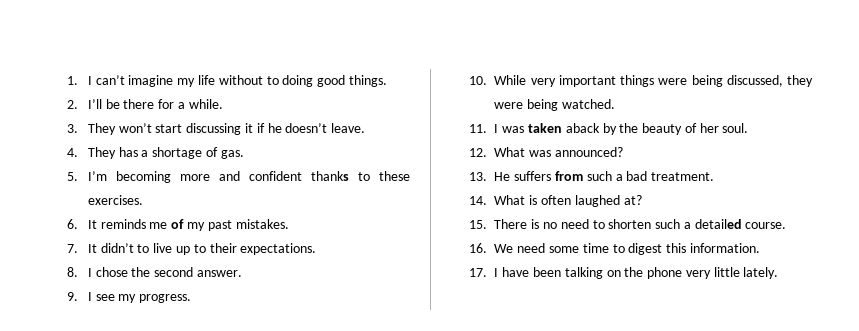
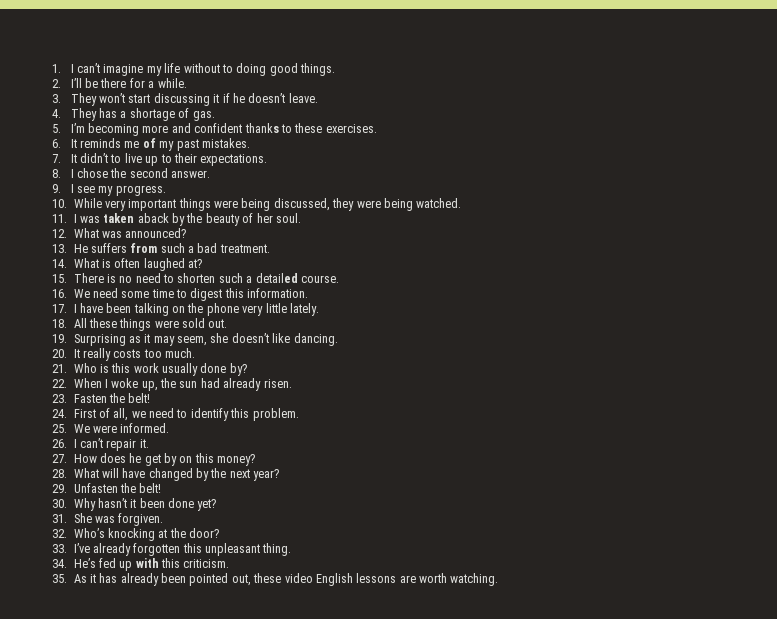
+ 18. All these things were sold out.
+ 19. Surprising as it may seem, she doesn’t like dancing.
+ 20. It really costs too much.
+ 21. Who is this work usually done by?
+ 22. When I woke up, the sun had already risen.
+ 23. Fasten the belt!
+ 24. First of all, we need to identify this problem.
+ 25. We were informed.
+ 26. I can’t repair it.
+ 27. How does he get by on this money?
+ 28. What will have changed by the next year?
+ 29. Unfasten the belt!
+ 30. Why hasn’t it been done yet?
+ 31. She was forgiven.
+ 32. Who’s knocking at the door?
+ 33. I’ve already forgotten this unpleasant thing.
+ 34. He’s fed up with this criticism.
+ 35. As it has already been pointed out, these video English lessons are worth watching.

